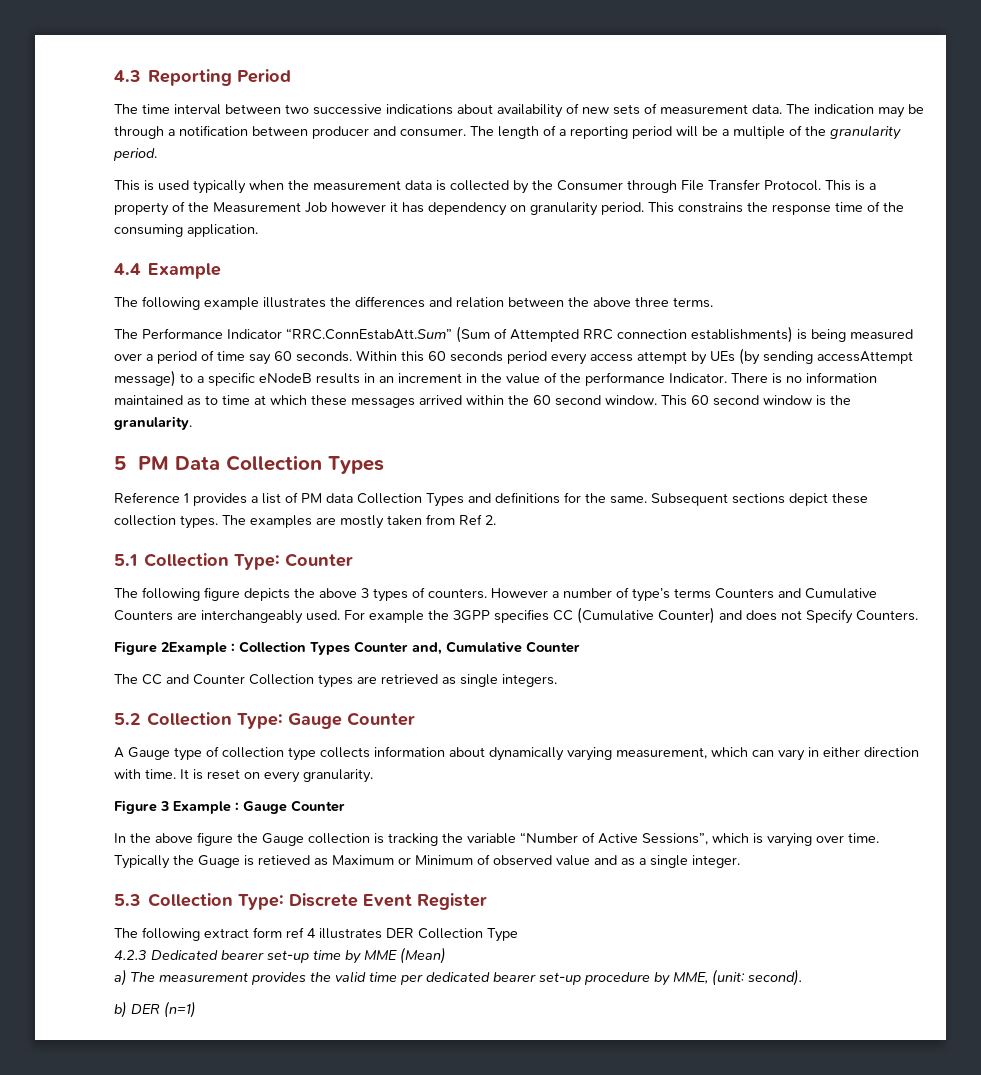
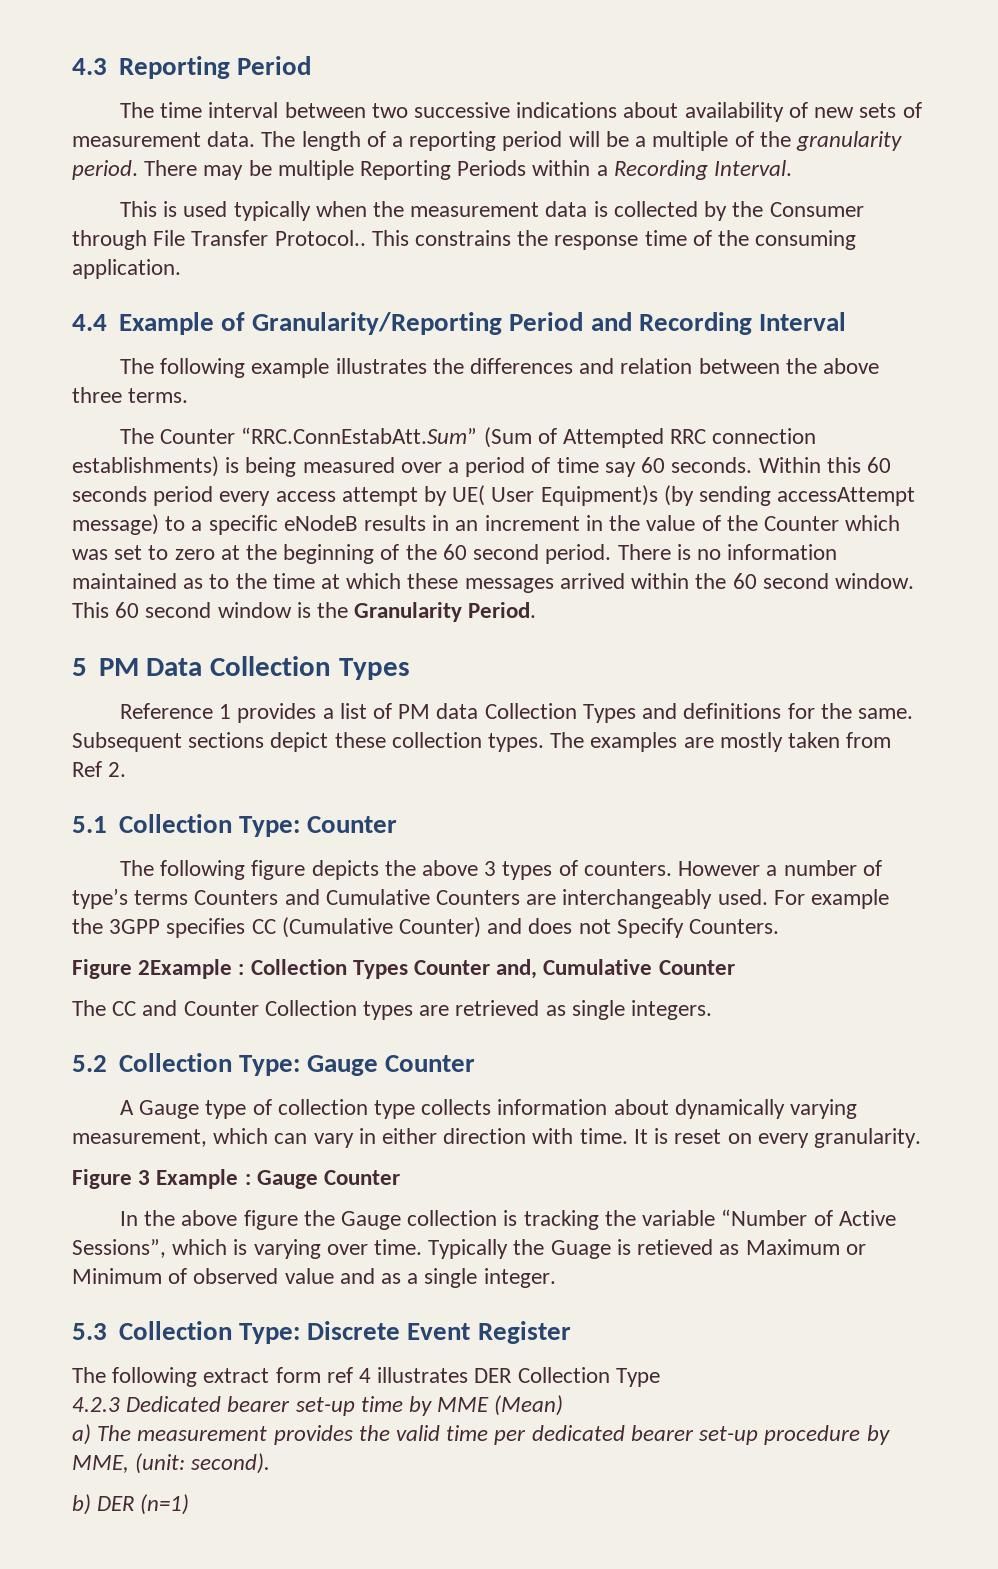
- The indication may be through a notification between producer and consumer. The length of a reporting period will be a multiple of the granularity period.
+ The length of a reporting period will be a multiple of the granularity period. There may be multiple Reporting Periods within a Recording Interval.
- This is used typically when the measurement data is collected by the Consumer through File Transfer Protocol. This is a property of the Measurement Job however it has dependency on granularity period.
+ This is used typically when the measurement data is collected by the Consumer through File Transfer Protocol..
- 4.4 Example
+ 4.4 Example of Granularity/Reporting Period and Recording Interval
- The Performance Indicator “RRC.ConnEstabAtt.Sum” (Sum of Attempted RRC connection establishments) is being measured over a period of time say 60 seconds.
+ The Counter “RRC.ConnEstabAtt.Sum” (Sum of Attempted RRC connection establishments) is being measured over a period of time say 60 seconds.
- Within this 60 seconds period every access attempt by UEs (by sending accessAttempt message) to a specific eNodeB results in an increment in the value of the performance Indicator.
+ Within this 60 seconds period every access attempt by UE( User Equipment)s (by sending accessAttempt message) to a specific eNodeB results in an increment in the value of the Counter which was set to zero at the beginning of the 60 second period.
- There is no information maintained as to time at which these messages arrived within the 60 second window.
+ There is no information maintained as to the time at which these messages arrived within the 60 second window.
- This 60 second window is the granularity.
+ This 60 second window is the Granularity Period.

